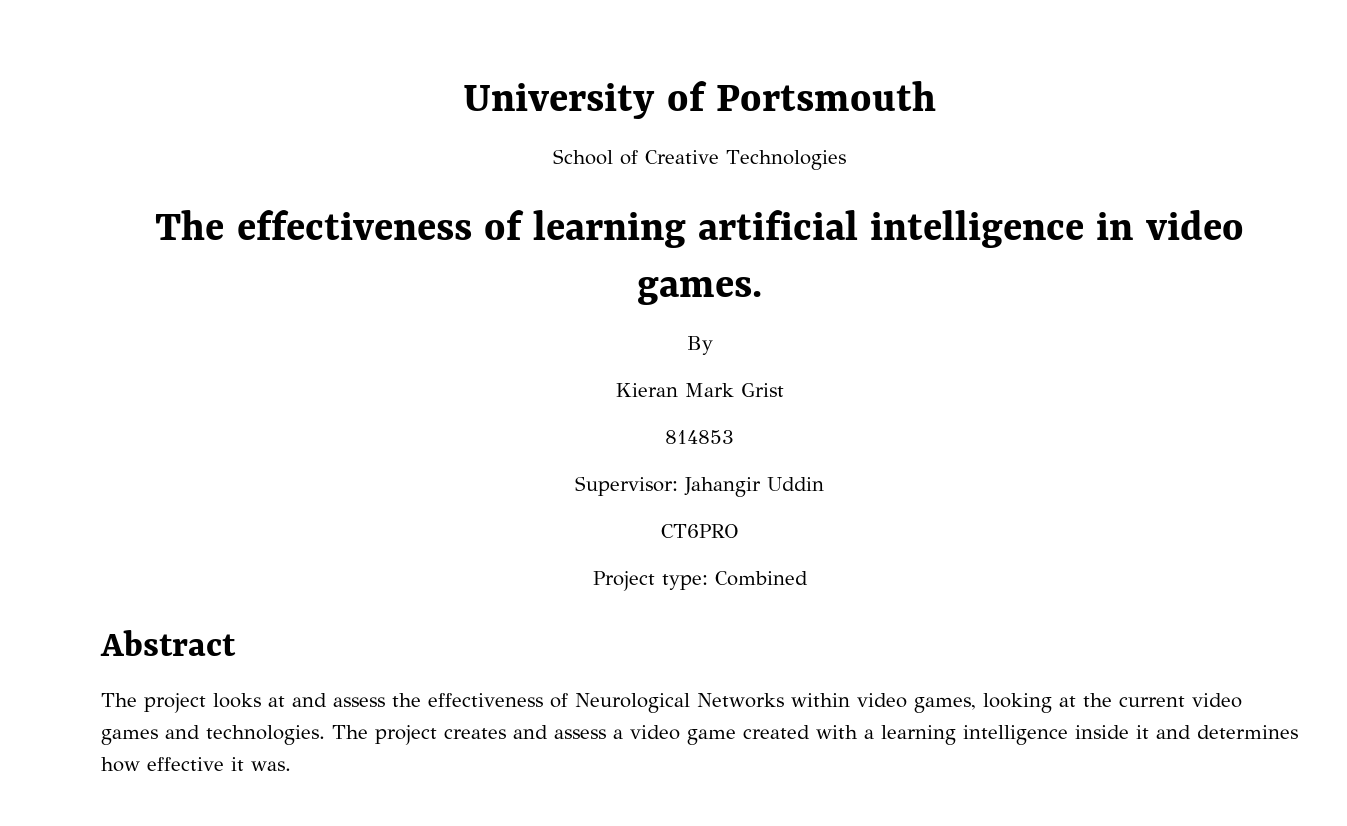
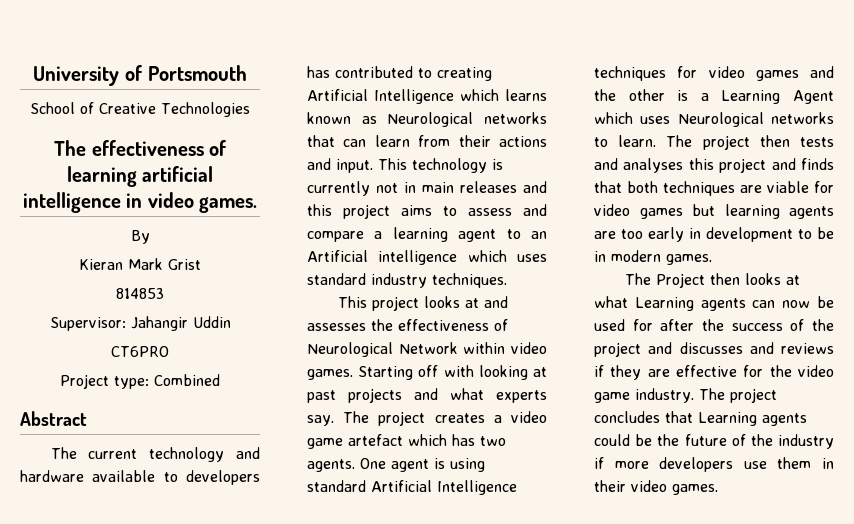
- The project looks at and assess the effectiveness of Neurological Networks within video games, looking at the current video games and technologies. The project creates and assess a video game created with a learning intelligence inside it and determines how effective it was.
+ The current technology and hardware available to developers has contributed to creating Artificial Intelligence which learns known as Neurological networks that can learn from their actions and input. This technology is currently not in main releases and this project aims to assess and compare a learning agent to an Artificial intelligence which uses standard industry techniques.
+ This project looks at and assesses the effectiveness of Neurological Network within video games. Starting off with looking at past projects and what experts say. The project creates a video game artefact which has two agents. One agent is using standard Artificial Intelligence techniques for video games and the other is a Learning Agent which uses Neurological networks to learn. The project then tests and analyses this project and finds that both techniques are viable for video games but learning agents are too early in development to be in modern games.
+ The Project then looks at what Learning agents can now be used for after the success of the project and discusses and reviews if they are effective for the video game industry. The project concludes that Learning agents could be the future of the industry if more developers use them in their video games.

